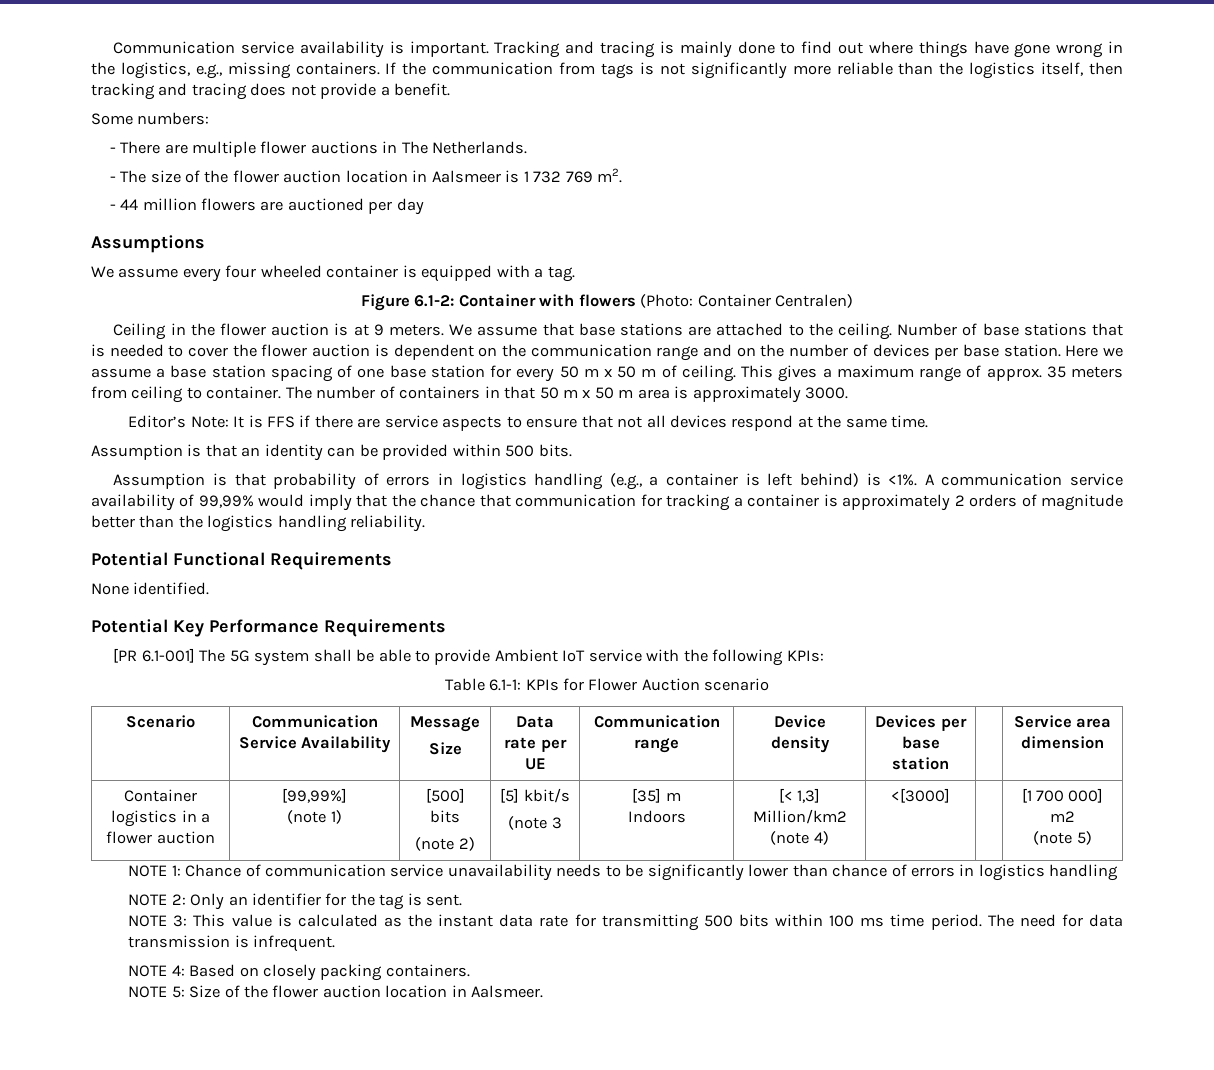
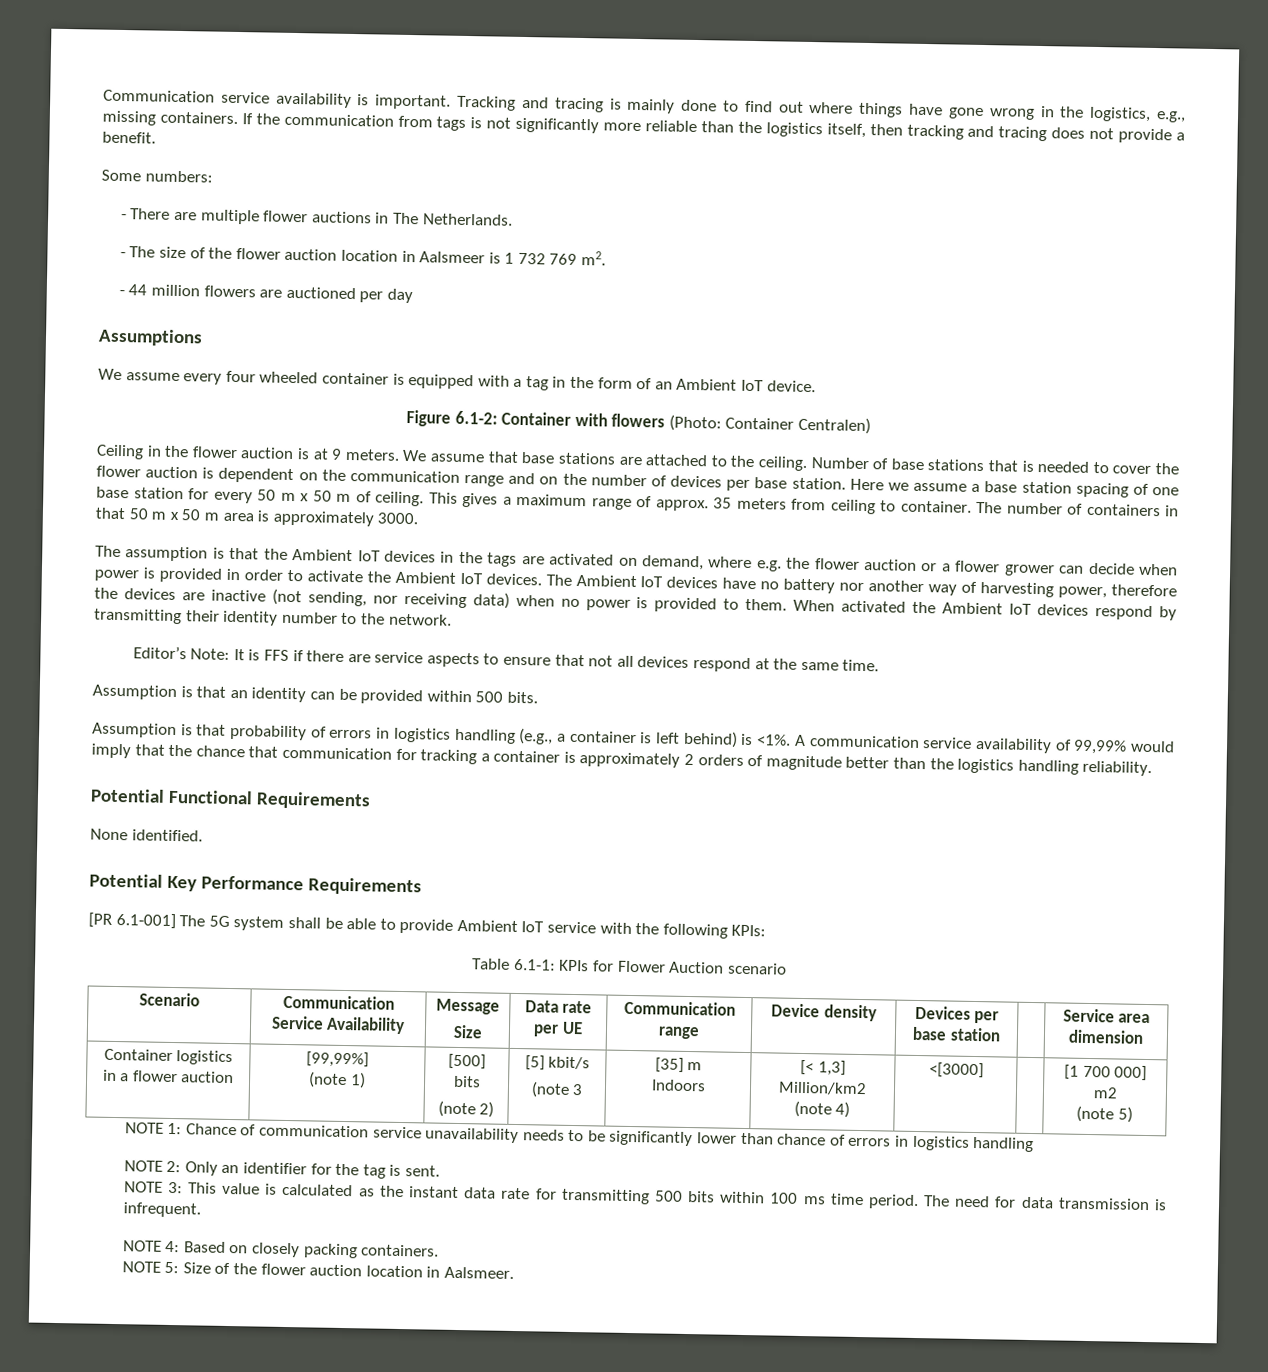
- We assume every four wheeled container is equipped with a tag.
+ We assume every four wheeled container is equipped with a tag in the form of an Ambient IoT device.
+ The assumption is that the Ambient IoT devices in the tags are activated on demand, where e.g. the flower auction or a flower grower can decide when power is provided in order to activate the Ambient IoT devices. The Ambient IoT devices have no battery nor another way of harvesting power, therefore the devices are inactive (not sending, nor receiving data) when no power is provided to them. When activated the Ambient IoT devices respond by transmitting their identity number to the network.

